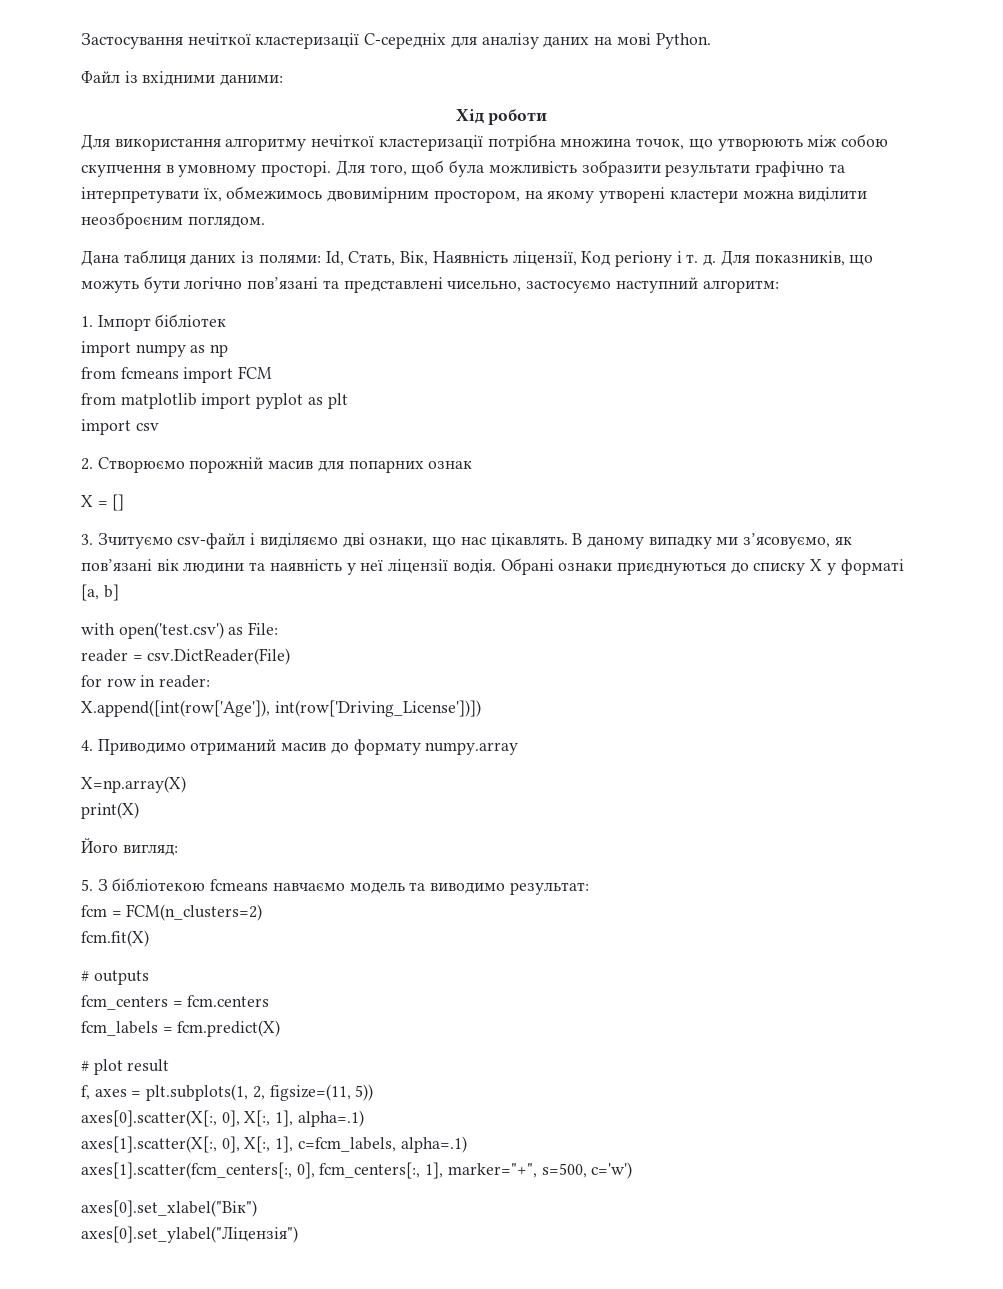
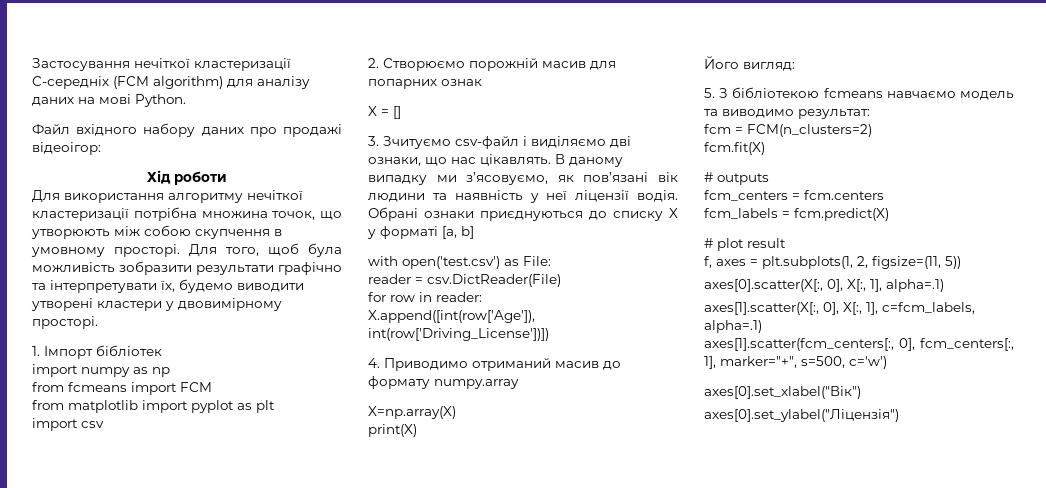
- Застосування нечіткої кластеризації C-середніх для аналізу даних на мові Python.
+ Застосування нечіткої кластеризації C-середніх (FCM algorithm) для аналізу даних на мові Python.
- Файл із вхідними даними:
+ Файл вхідного набору даних про продажі відеоігор:
- Для того, щоб була можливість зобразити результати графічно та інтерпретувати їх, обмежимось двовимірним простором, на якому утворені кластери можна виділити неозброєним поглядом.
- Дана таблиця даних із полями: Id, Стать, Вік, Наявність ліцензії, Код регіону і т. д. Для показників, що можуть бути логічно пов’язані та представлені чисельно, застосуємо наступний алгоритм:
+ Для того, щоб була можливість зобразити результати графічно та інтерпретувати їх, будемо виводити утворені кластери у двовимірному просторі.

